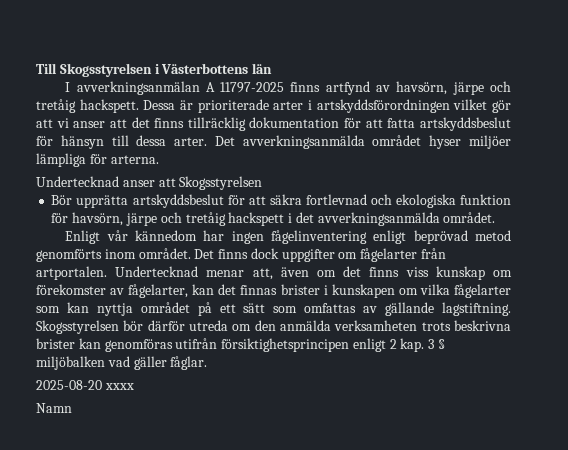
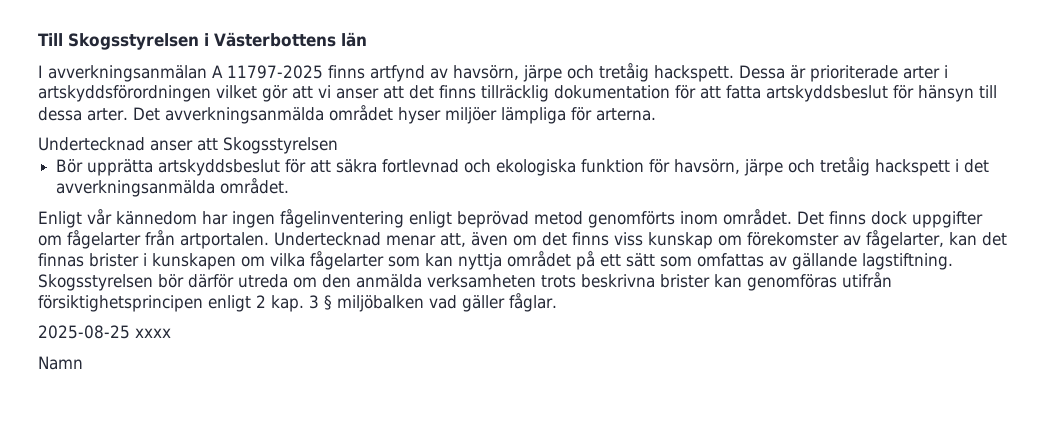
- 2025-08-20 xxxx
+ 2025-08-25 xxxx

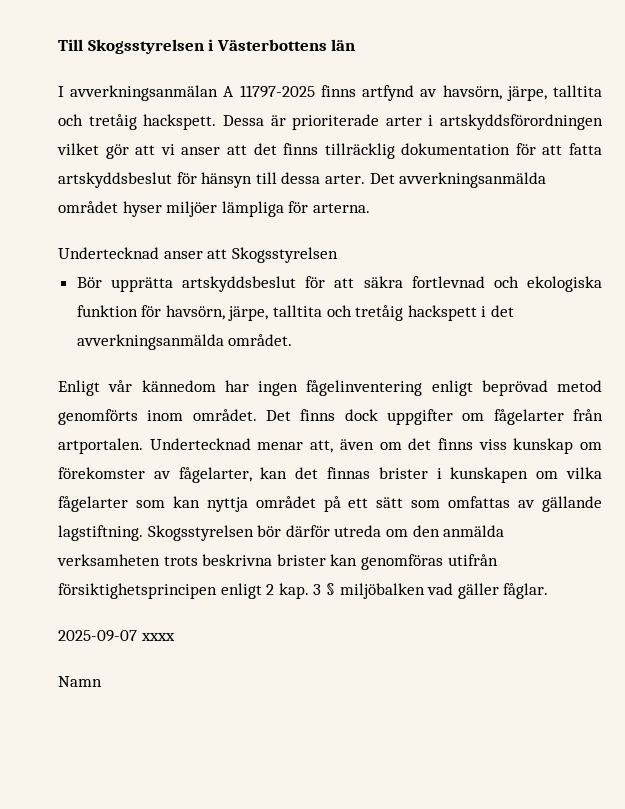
- I avverkningsanmälan A 11797-2025 finns artfynd av havsörn, järpe och tretåig hackspett.
+ I avverkningsanmälan A 11797-2025 finns artfynd av havsörn, järpe, talltita och tretåig hackspett.
- Bör upprätta artskyddsbeslut för att säkra fortlevnad och ekologiska funktion för havsörn, järpe och tretåig hackspett i det avverkningsanmälda området.
+ Bör upprätta artskyddsbeslut för att säkra fortlevnad och ekologiska funktion för havsörn, järpe, talltita och tretåig hackspett i det avverkningsanmälda området.
- 2025-08-25 xxxx
+ 2025-09-07 xxxx

